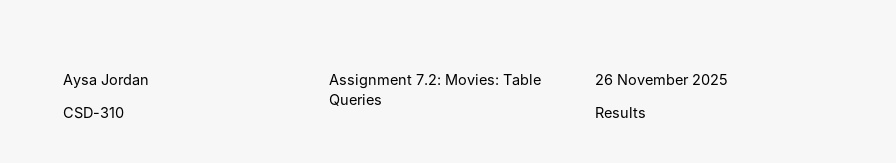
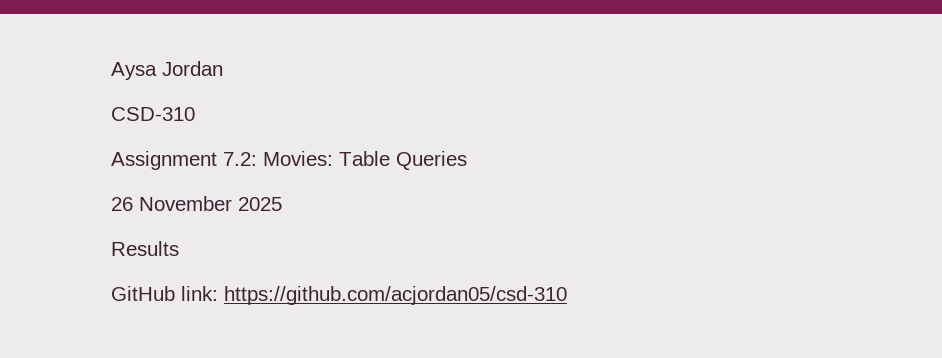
+ GitHub link: https://github.com/acjordan05/csd-310

